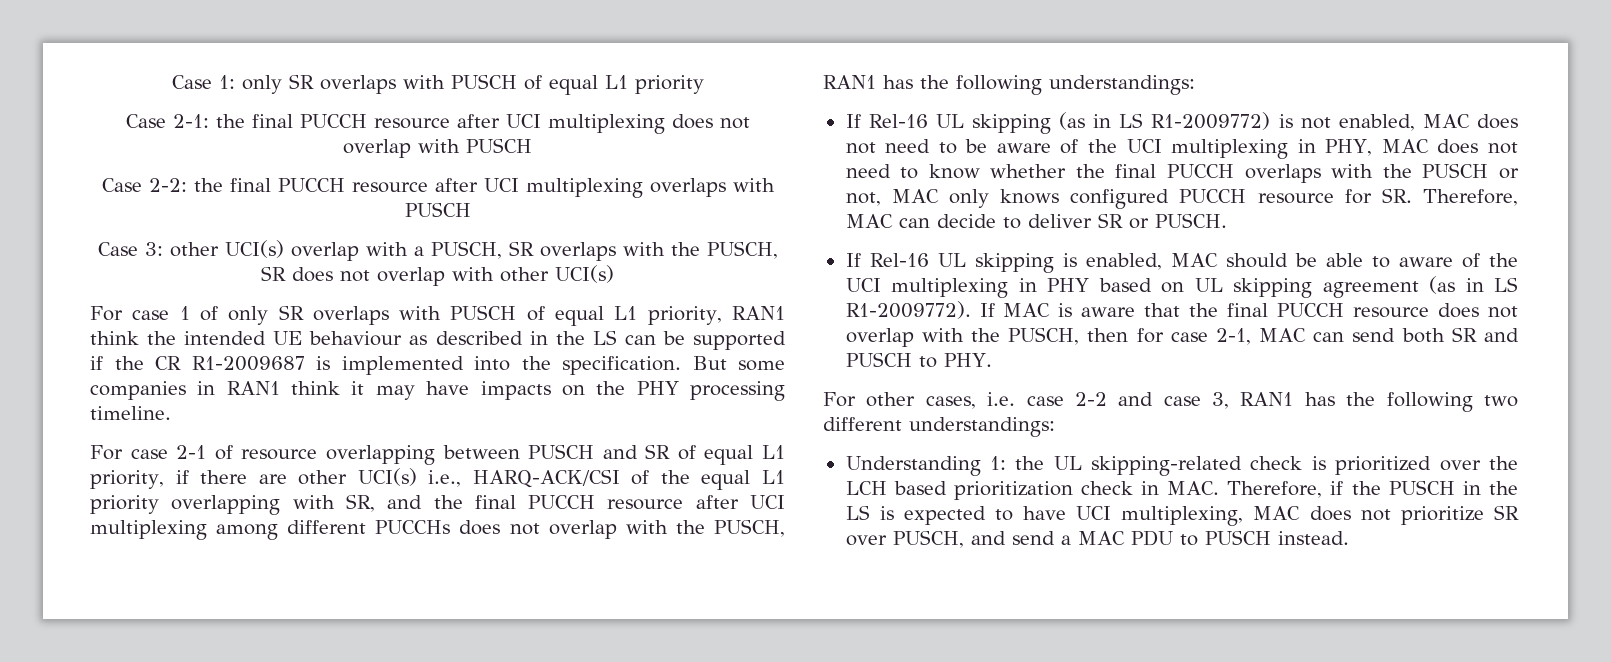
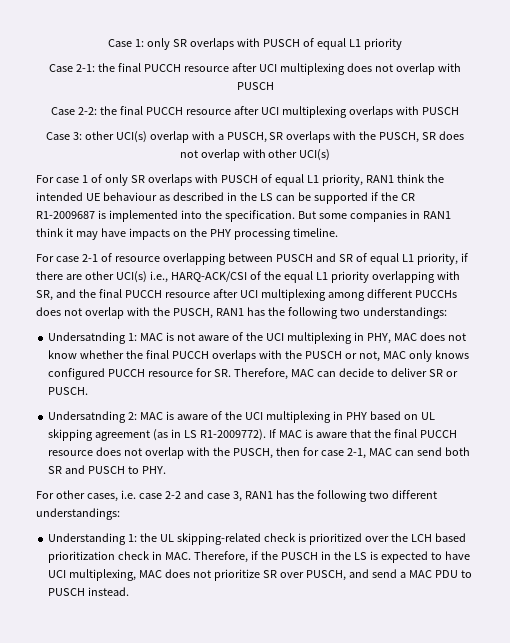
- For case 2-1 of resource overlapping between PUSCH and SR of equal L1 priority, if there are other UCI(s) i.e., HARQ-ACK/CSI of the equal L1 priority overlapping with SR, and the final PUCCH resource after UCI multiplexing among different PUCCHs does not overlap with the PUSCH, RAN1 has the following understandings:
- If Rel-16 UL skipping (as in LS R1-2009772) is not enabled, MAC does not need to be aware of the UCI multiplexing in PHY, MAC does not need to know whether the final PUCCH overlaps with the PUSCH or not, MAC only knows configured PUCCH resource for SR. Therefore, MAC can decide to deliver SR or PUSCH.
+ For case 2-1 of resource overlapping between PUSCH and SR of equal L1 priority, if there are other UCI(s) i.e., HARQ-ACK/CSI of the equal L1 priority overlapping with SR, and the final PUCCH resource after UCI multiplexing among different PUCCHs does not overlap with the PUSCH, RAN1 has the following two understandings:
+ Undersatnding 1: MAC is not aware of the UCI multiplexing in PHY, MAC does not know whether the final PUCCH overlaps with the PUSCH or not, MAC only knows configured PUCCH resource for SR. Therefore, MAC can decide to deliver SR or PUSCH.
- If Rel-16 UL skipping is enabled, MAC should be able to aware of the UCI multiplexing in PHY based on UL skipping agreement (as in LS R1-2009772).
+ Undersatnding 2: MAC is aware of the UCI multiplexing in PHY based on UL skipping agreement (as in LS R1-2009772).

